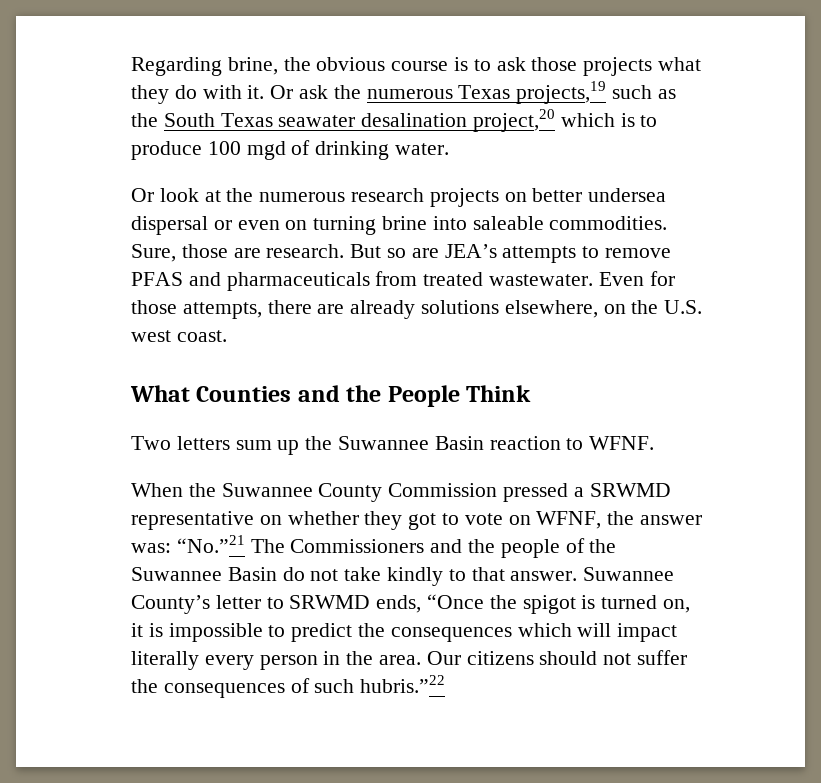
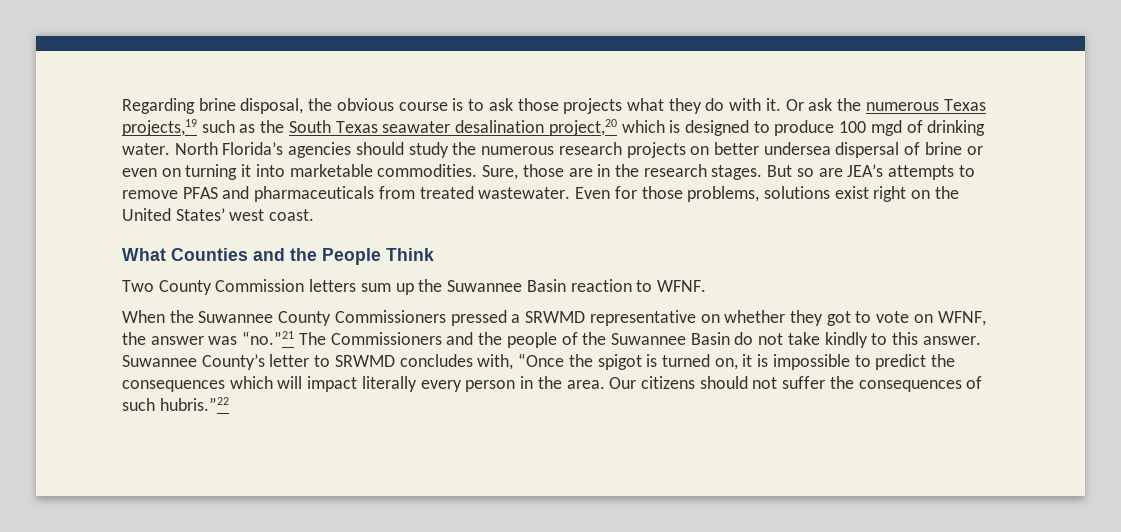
- Regarding brine, the obvious course is to ask those projects what they do with it.
+ Regarding brine disposal, the obvious course is to ask those projects what they do with it.
- Or ask the numerous Texas projects,19 such as the South Texas seawater desalination project,20 which is to produce 100 mgd of drinking water.
- Or look at the numerous research projects on better undersea dispersal or even on turning brine into saleable commodities.
+ Or ask the numerous Texas projects,19 such as the South Texas seawater desalination project,20 which is designed to produce 100 mgd of drinking water. North Florida’s agencies should study the numerous research projects on better undersea dispersal of brine or even on turning it into marketable commodities.
- Sure, those are research.
+ Sure, those are in the research stages.
- Even for those attempts, there are already solutions elsewhere, on the U.S. west coast.
+ Even for those problems, solutions exist right on the United States’ west coast.
- Two letters sum up the Suwannee Basin reaction to WFNF.
+ Two County Commission letters sum up the Suwannee Basin reaction to WFNF.
- When the Suwannee County Commission pressed a SRWMD representative on whether they got to vote on WFNF, the answer was: “No.”21 The Commissioners and the people of the Suwannee Basin do not take kindly to that answer.
+ When the Suwannee County Commissioners pressed a SRWMD representative on whether they got to vote on WFNF, the answer was “no.”21 The Commissioners and the people of the Suwannee Basin do not take kindly to this answer.
- Suwannee County’s letter to SRWMD ends, “Once the spigot is turned on, it is impossible to predict the consequences which will impact literally every person in the area.
+ Suwannee County’s letter to SRWMD concludes with, “Once the spigot is turned on, it is impossible to predict the consequences which will impact literally every person in the area.

